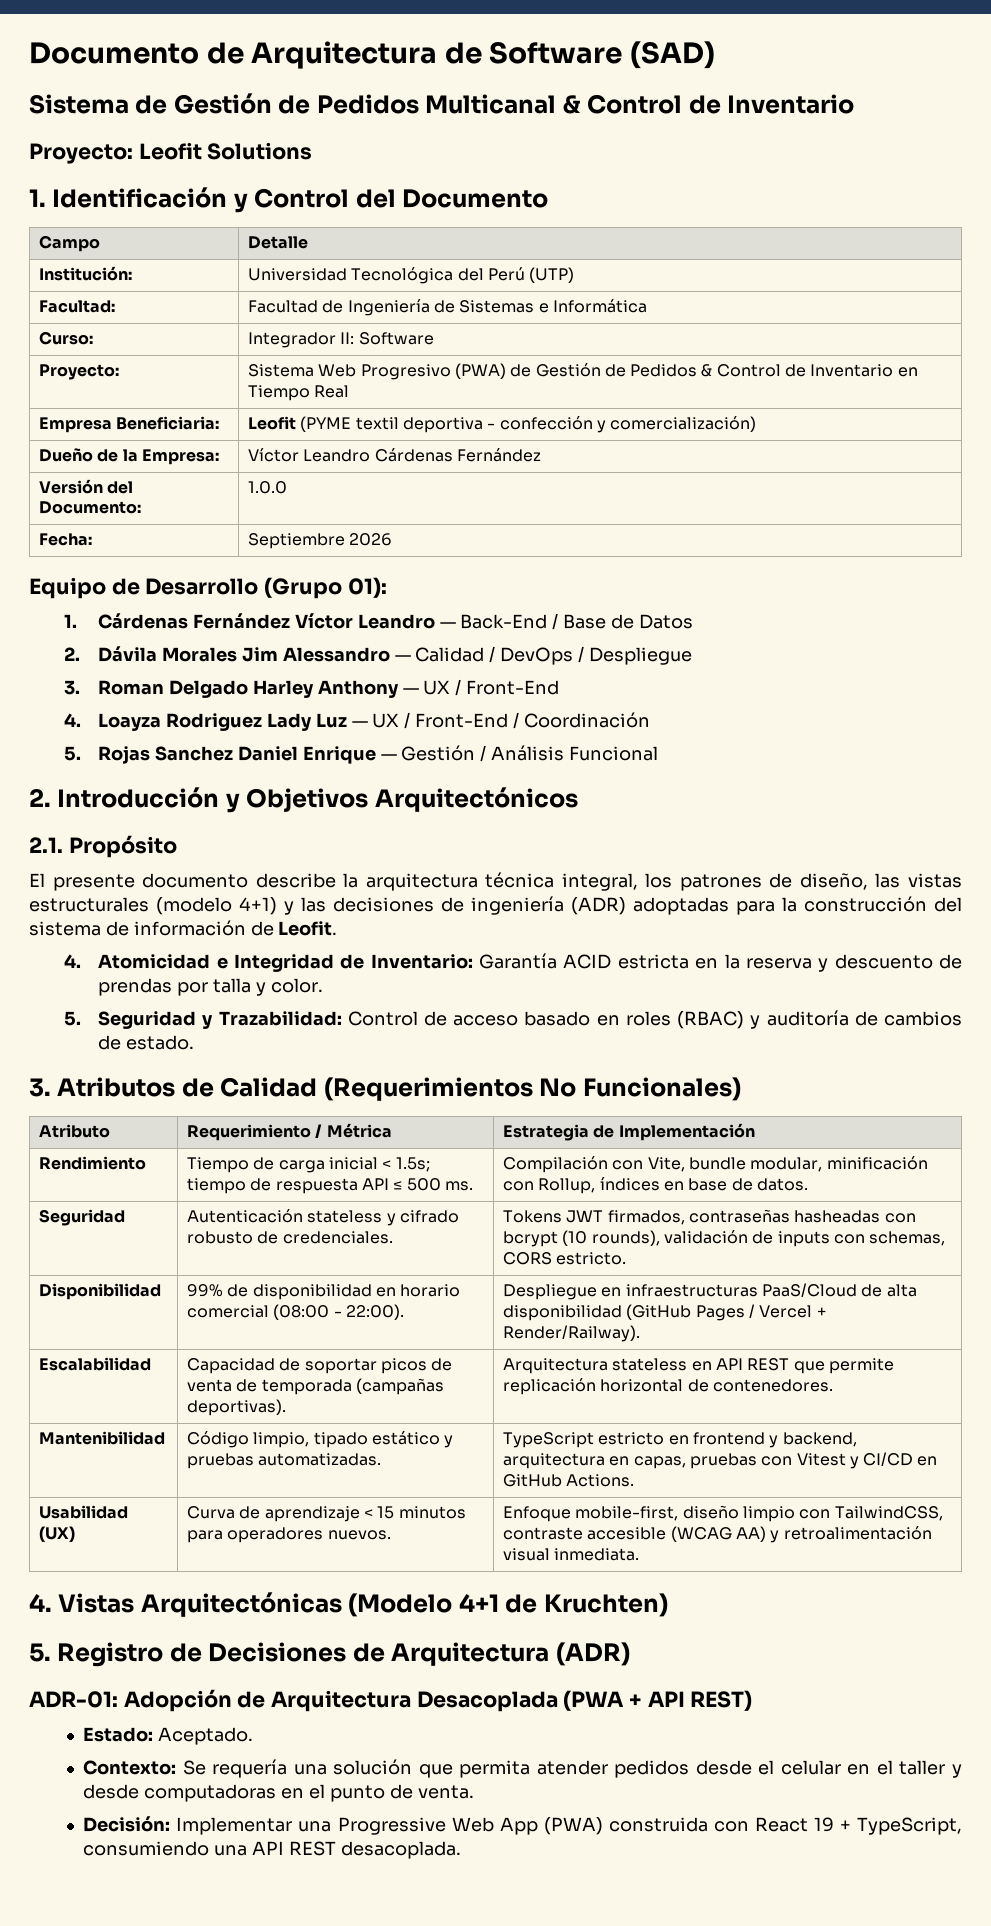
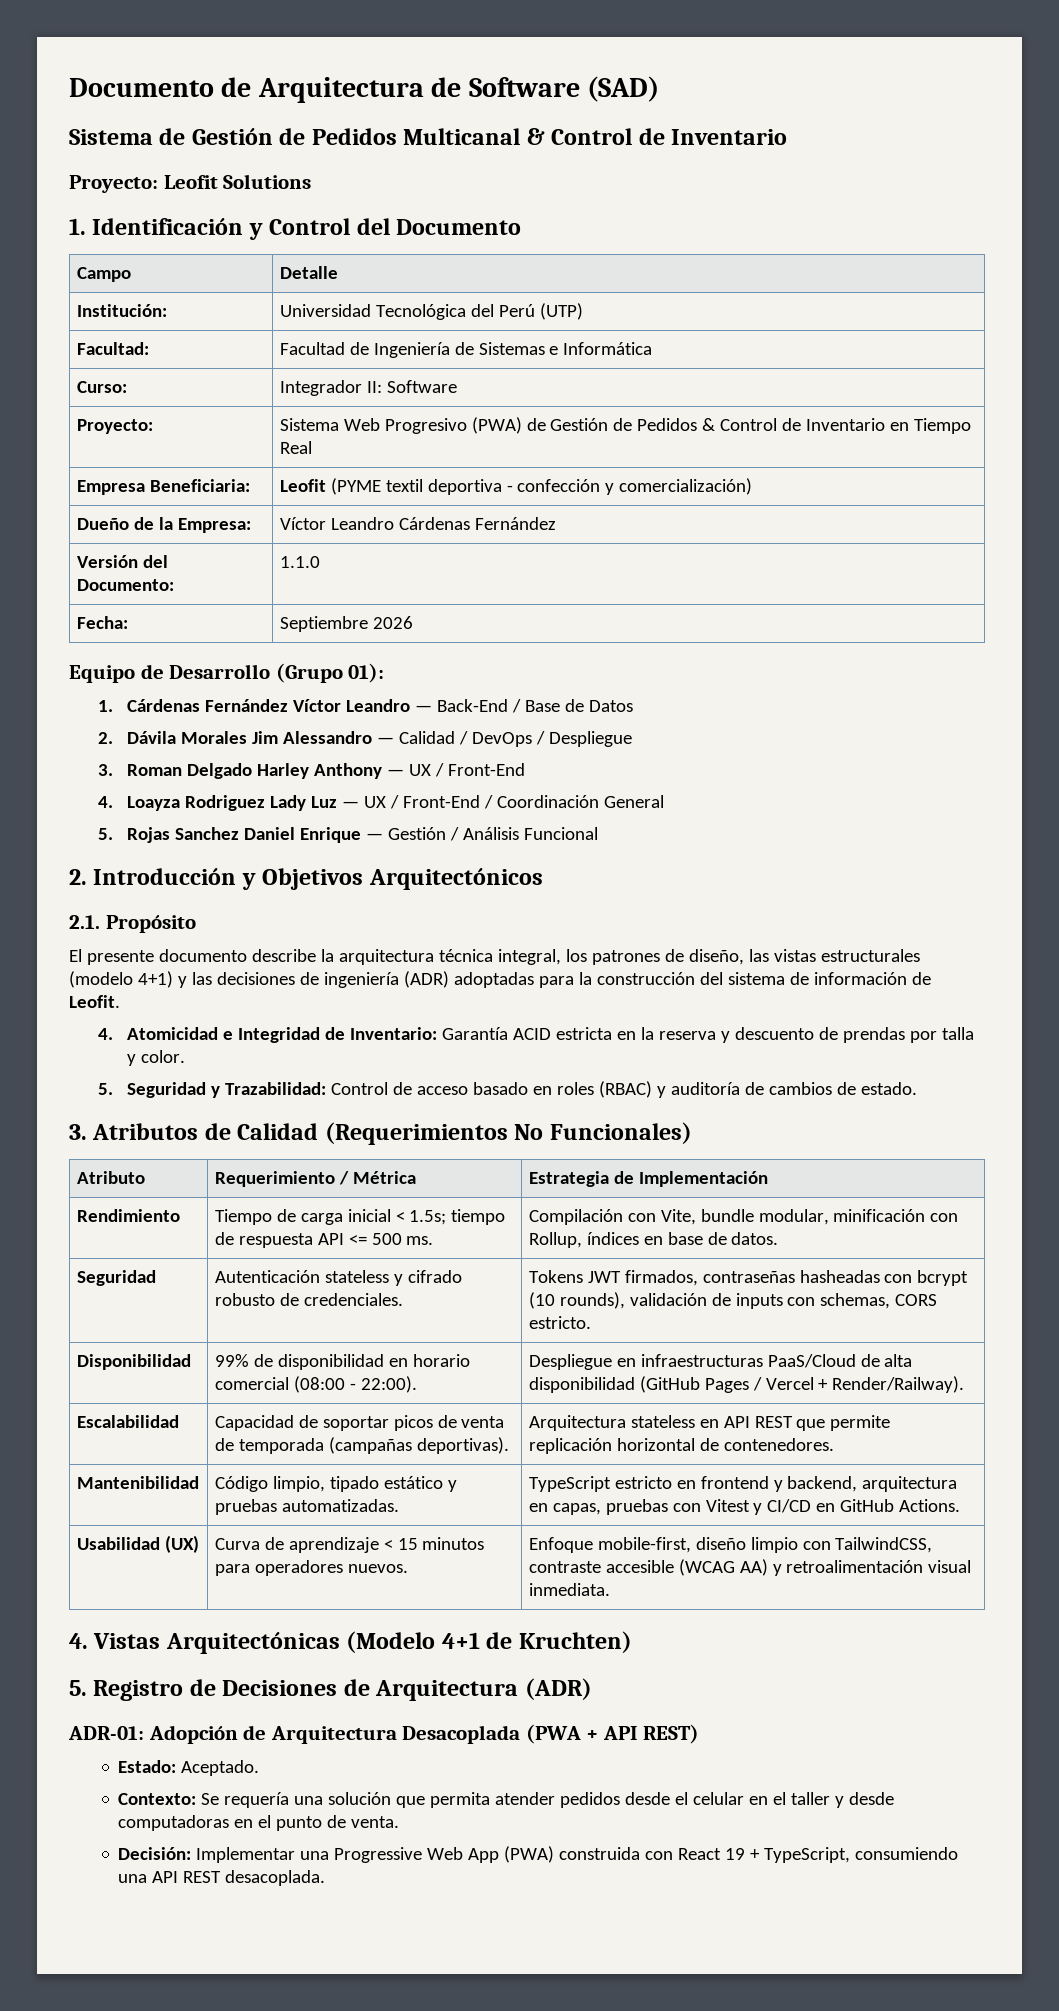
- Versión del Documento: | 1.0.0
+ Versión del Documento: | 1.1.0
- 4. Loayza Rodriguez Lady Luz — UX / Front-End / Coordinación
+ 4. Loayza Rodriguez Lady Luz — UX / Front-End / Coordinación General
- Rendimiento | Tiempo de carga inicial < 1.5s; tiempo de respuesta API ≤ 500 ms. | Compilación con Vite, bundle modular, minificación con Rollup, índices en base de datos.
+ Rendimiento | Tiempo de carga inicial < 1.5s; tiempo de respuesta API <= 500 ms. | Compilación con Vite, bundle modular, minificación con Rollup, índices en base de datos.

